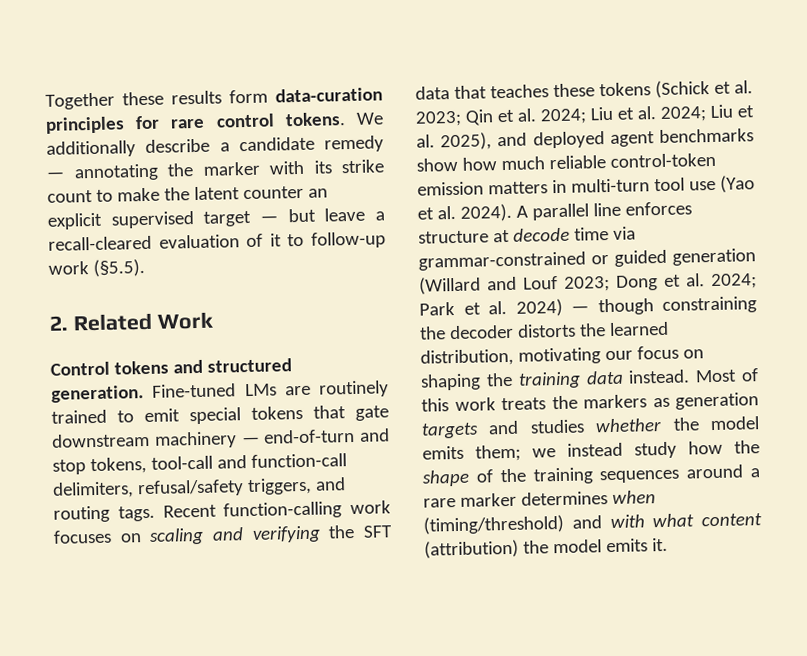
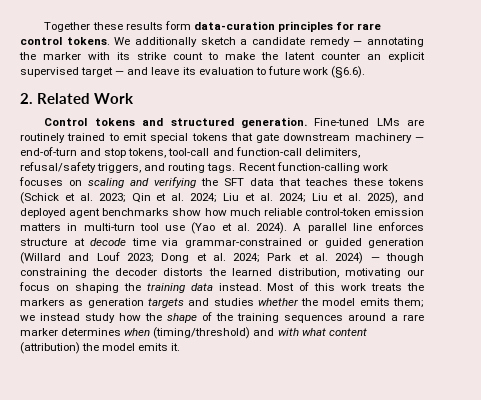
- We additionally describe a candidate remedy — annotating the marker with its strike count to make the latent counter an explicit supervised target — but leave a recall-cleared evaluation of it to follow-up work (§5.5).
+ We additionally sketch a candidate remedy — annotating the marker with its strike count to make the latent counter an explicit supervised target — and leave its evaluation to future work (§6.6).

